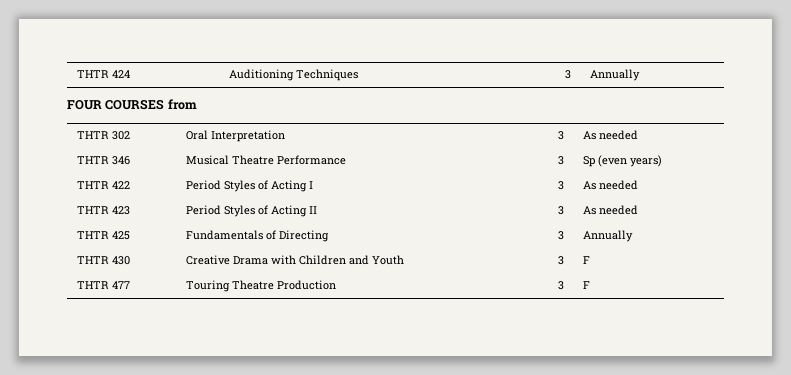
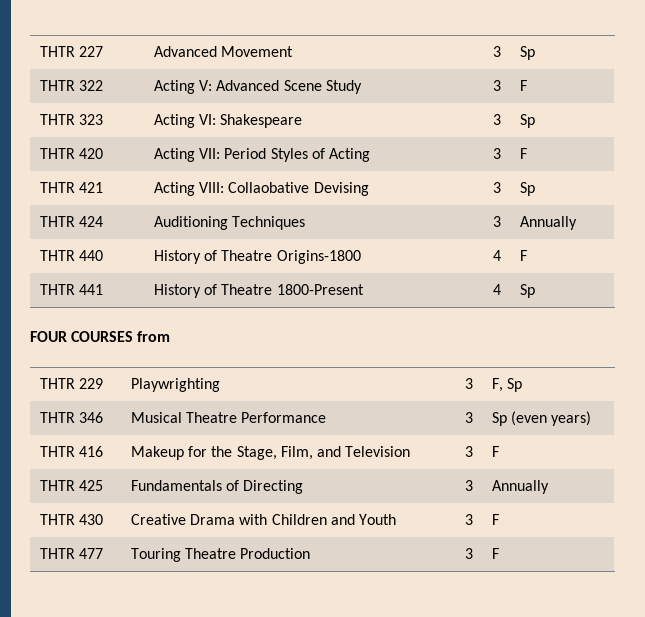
+ THTR 227 | Advanced Movement | 3 | Sp
+ THTR 322 | Acting V: Advanced Scene Study | 3 | F
+ THTR 323 | Acting VI: Shakespeare | 3 | Sp
+ THTR 420 | Acting VII: Period Styles of Acting | 3 | F
+ THTR 421 | Acting VIII: Collaobative Devising | 3 | Sp
+ THTR 440 | History of Theatre Origins-1800 | 4 | F
+ THTR 441 | History of Theatre 1800-Present | 4 | Sp
- THTR 302 | Oral Interpretation | 3 | As needed
+ THTR 229 | Playwrighting | 3 | F, Sp
- THTR 422 | Period Styles of Acting I | 3 | As needed
- THTR 423 | Period Styles of Acting II | 3 | As needed
+ THTR 416 | Makeup for the Stage, Film, and Television | 3 | F

